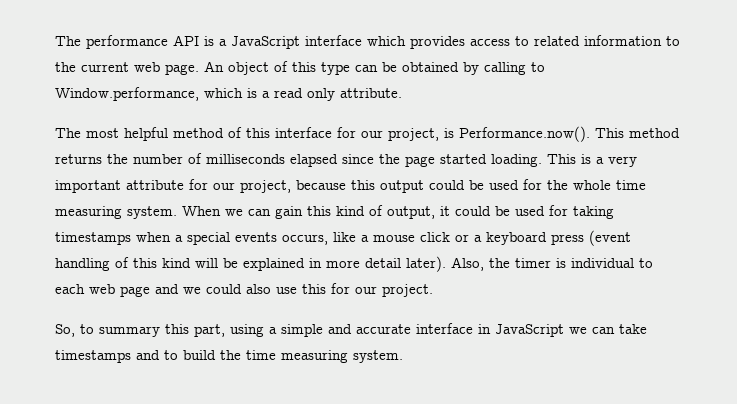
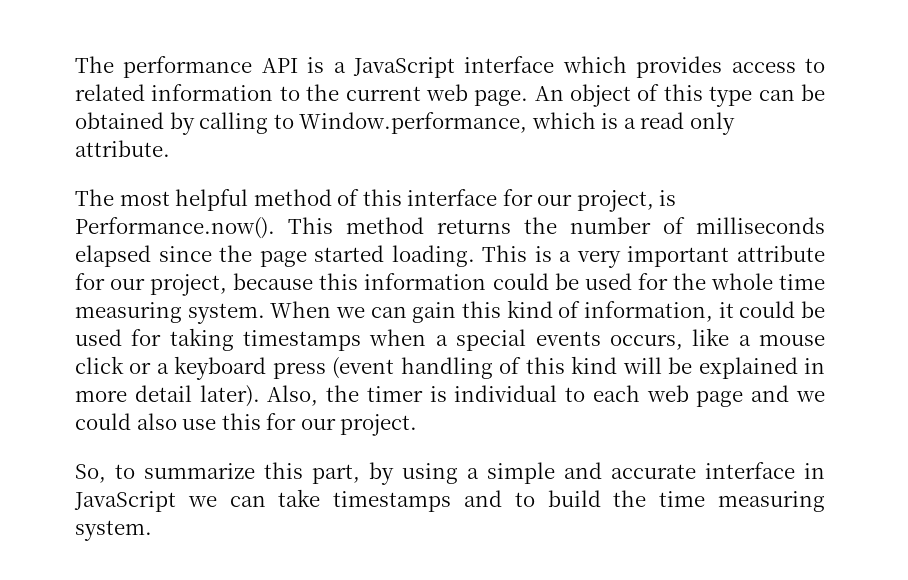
- This is a very important attribute for our project, because this output could be used for the whole time measuring system.
+ This is a very important attribute for our project, because this information could be used for the whole time measuring system.
- When we can gain this kind of output, it could be used for taking timestamps when a special events occurs, like a mouse click or a keyboard press (event handling of this kind will be explained in more detail later).
+ When we can gain this kind of information, it could be used for taking timestamps when a special events occurs, like a mouse click or a keyboard press (event handling of this kind will be explained in more detail later).
- So, to summary this part, using a simple and accurate interface in JavaScript we can take timestamps and to build the time measuring system.
+ So, to summarize this part, by using a simple and accurate interface in JavaScript we can take timestamps and to build the time measuring system.

